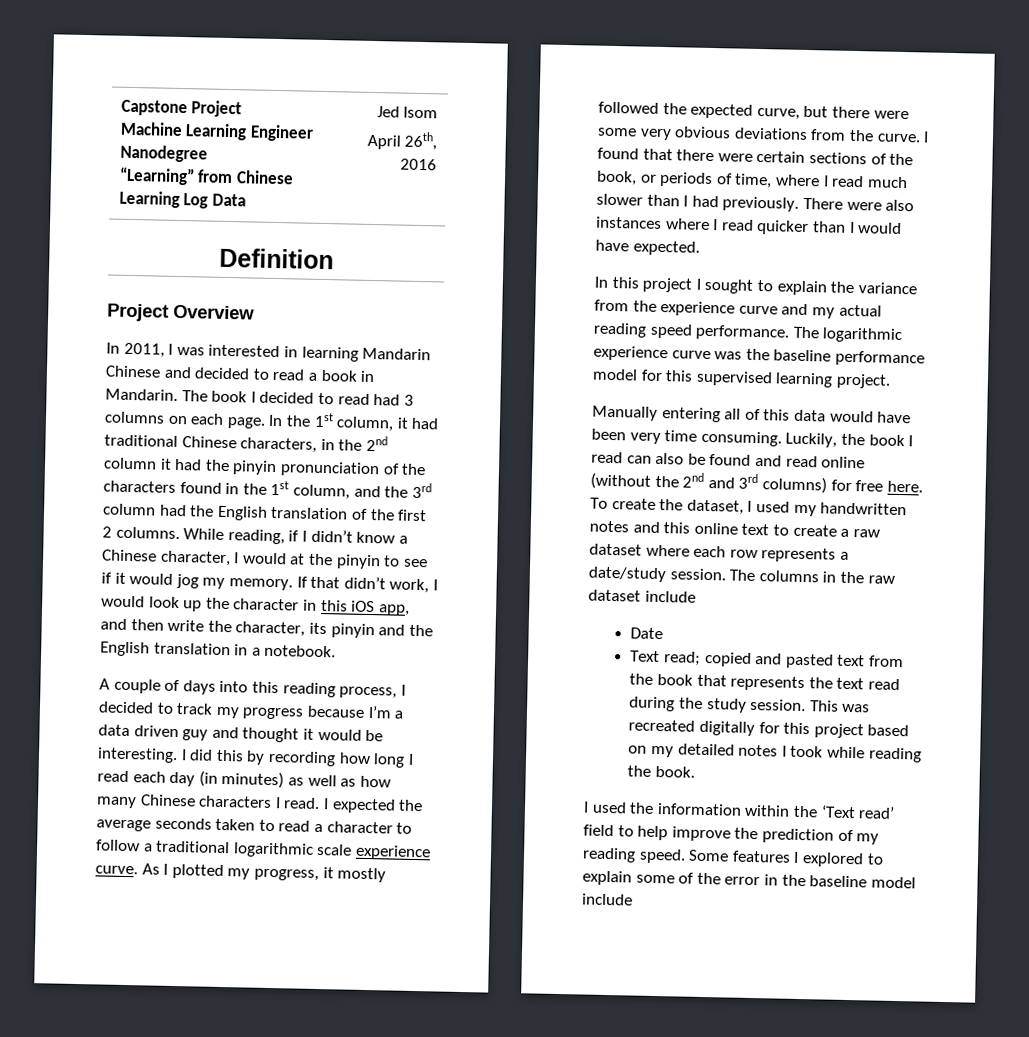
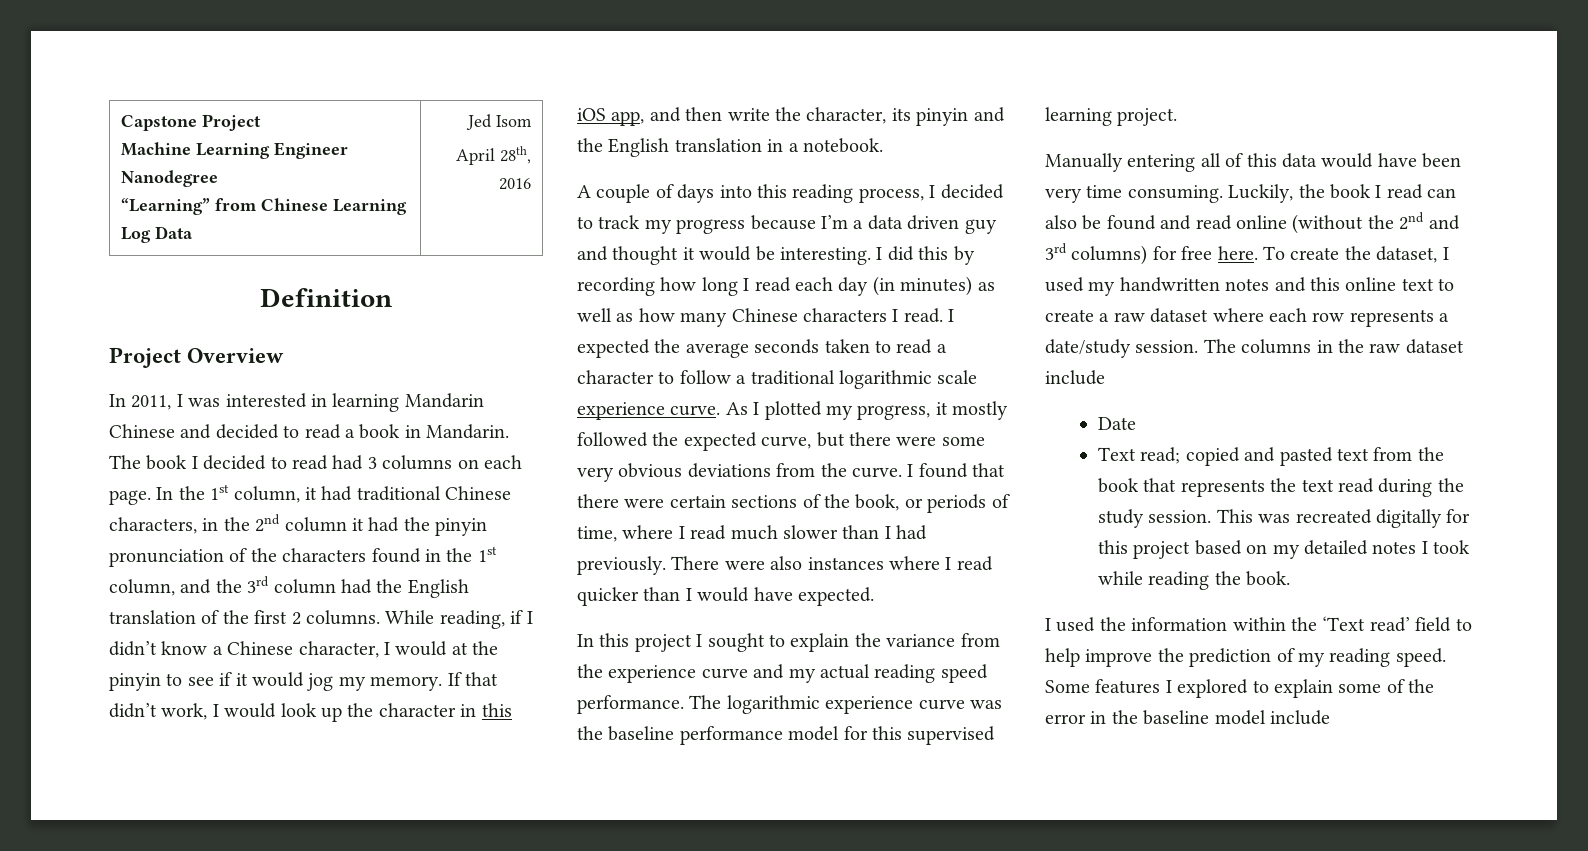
  Capstone Project
  Machine Learning Engineer Nanodegree
  “Learning” from Chinese Learning Log Data | Jed Isom
- April 26th, 2016
+ April 28th, 2016

